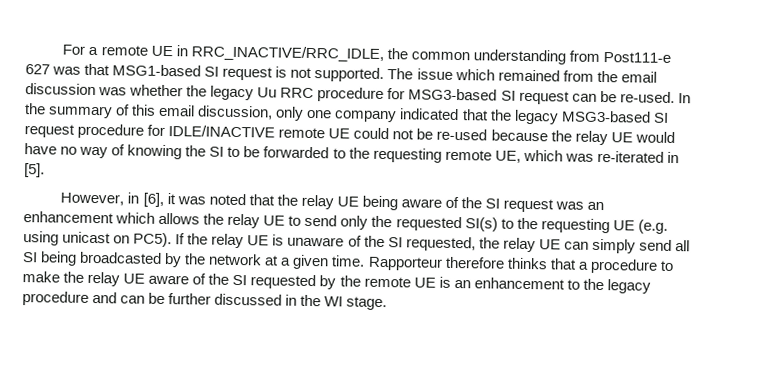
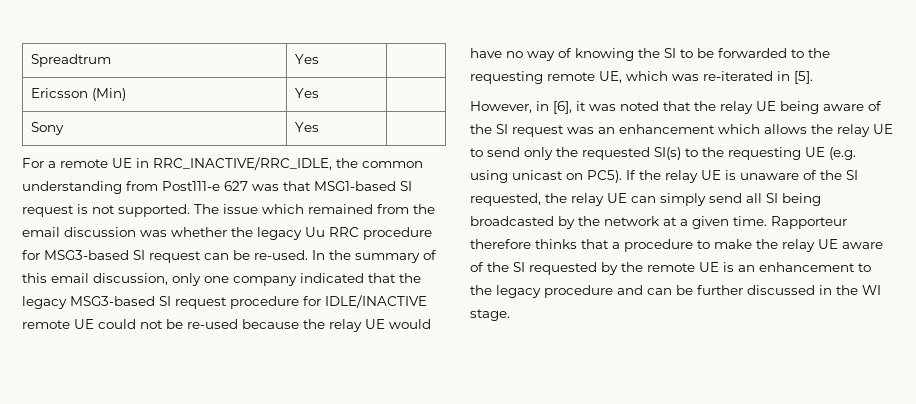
+ Spreadtrum | Yes |
+ Ericsson (Min) | Yes |
+ Sony | Yes |

